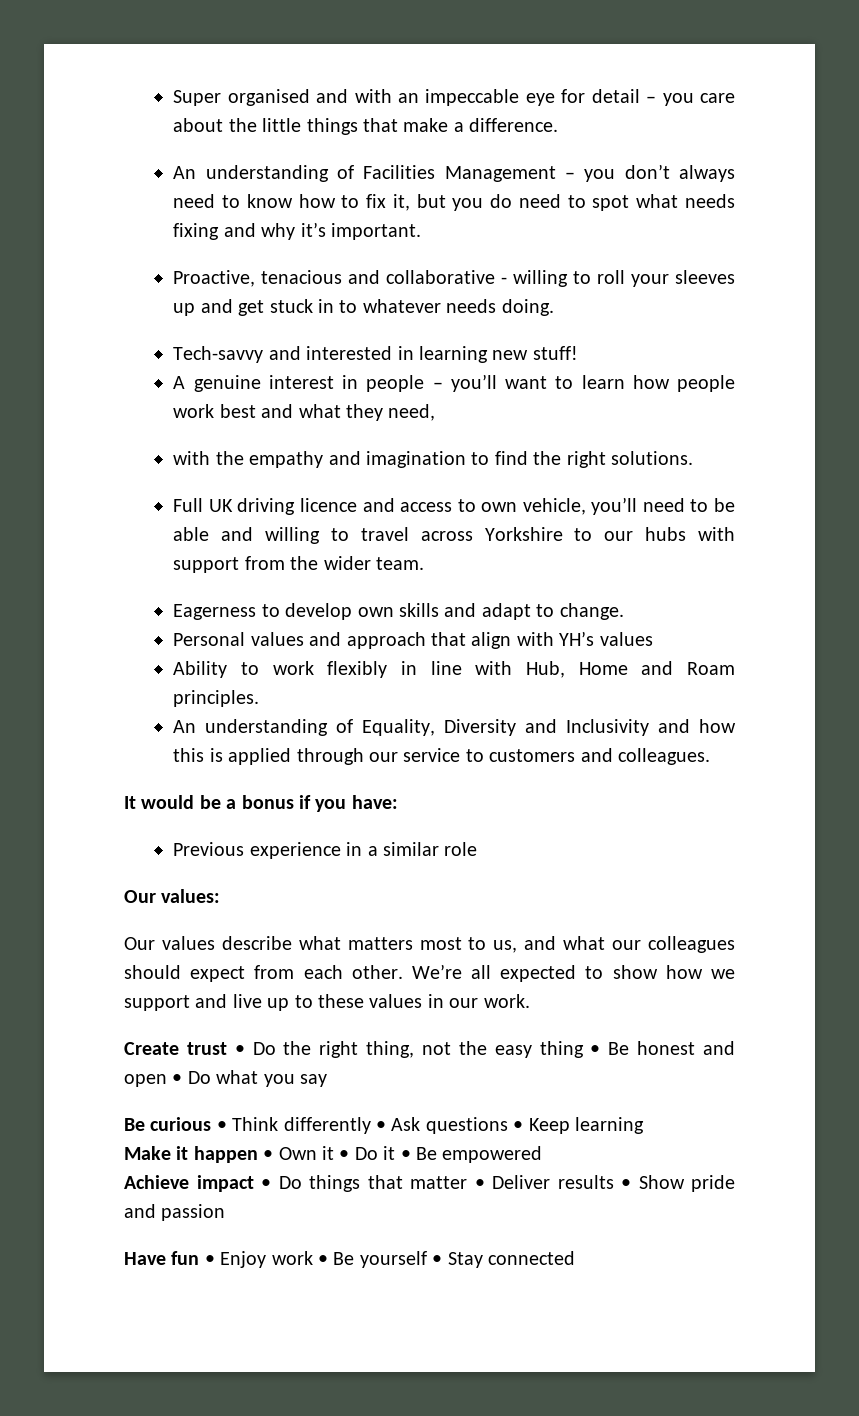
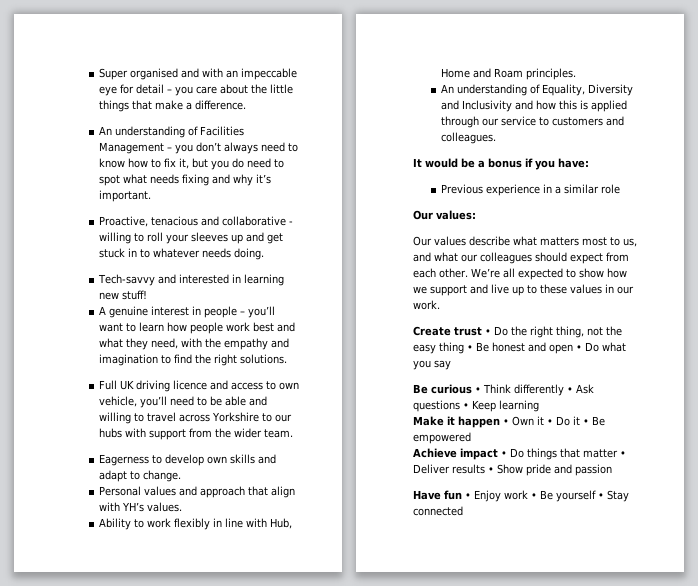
- A genuine interest in people – you’ll want to learn how people work best and what they need,
- with the empathy and imagination to find the right solutions.
+ A genuine interest in people – you’ll want to learn how people work best and what they need, with the empathy and imagination to find the right solutions.
- Personal values and approach that align with YH’s values
+ Personal values and approach that align with YH’s values.

